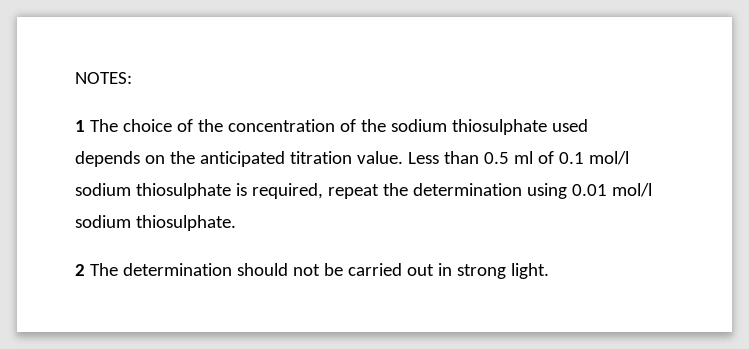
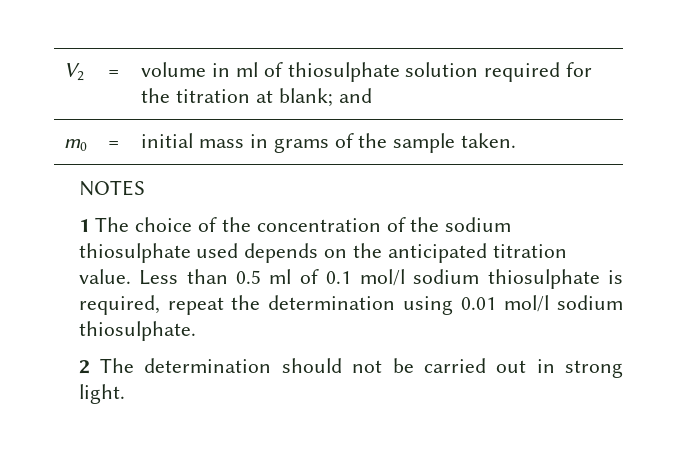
- NOTES:
+ V2 | = | volume in ml of thiosulphate solution required for the titration at blank; and
+ m0 | = | initial mass in grams of the sample taken.
+ NOTES

